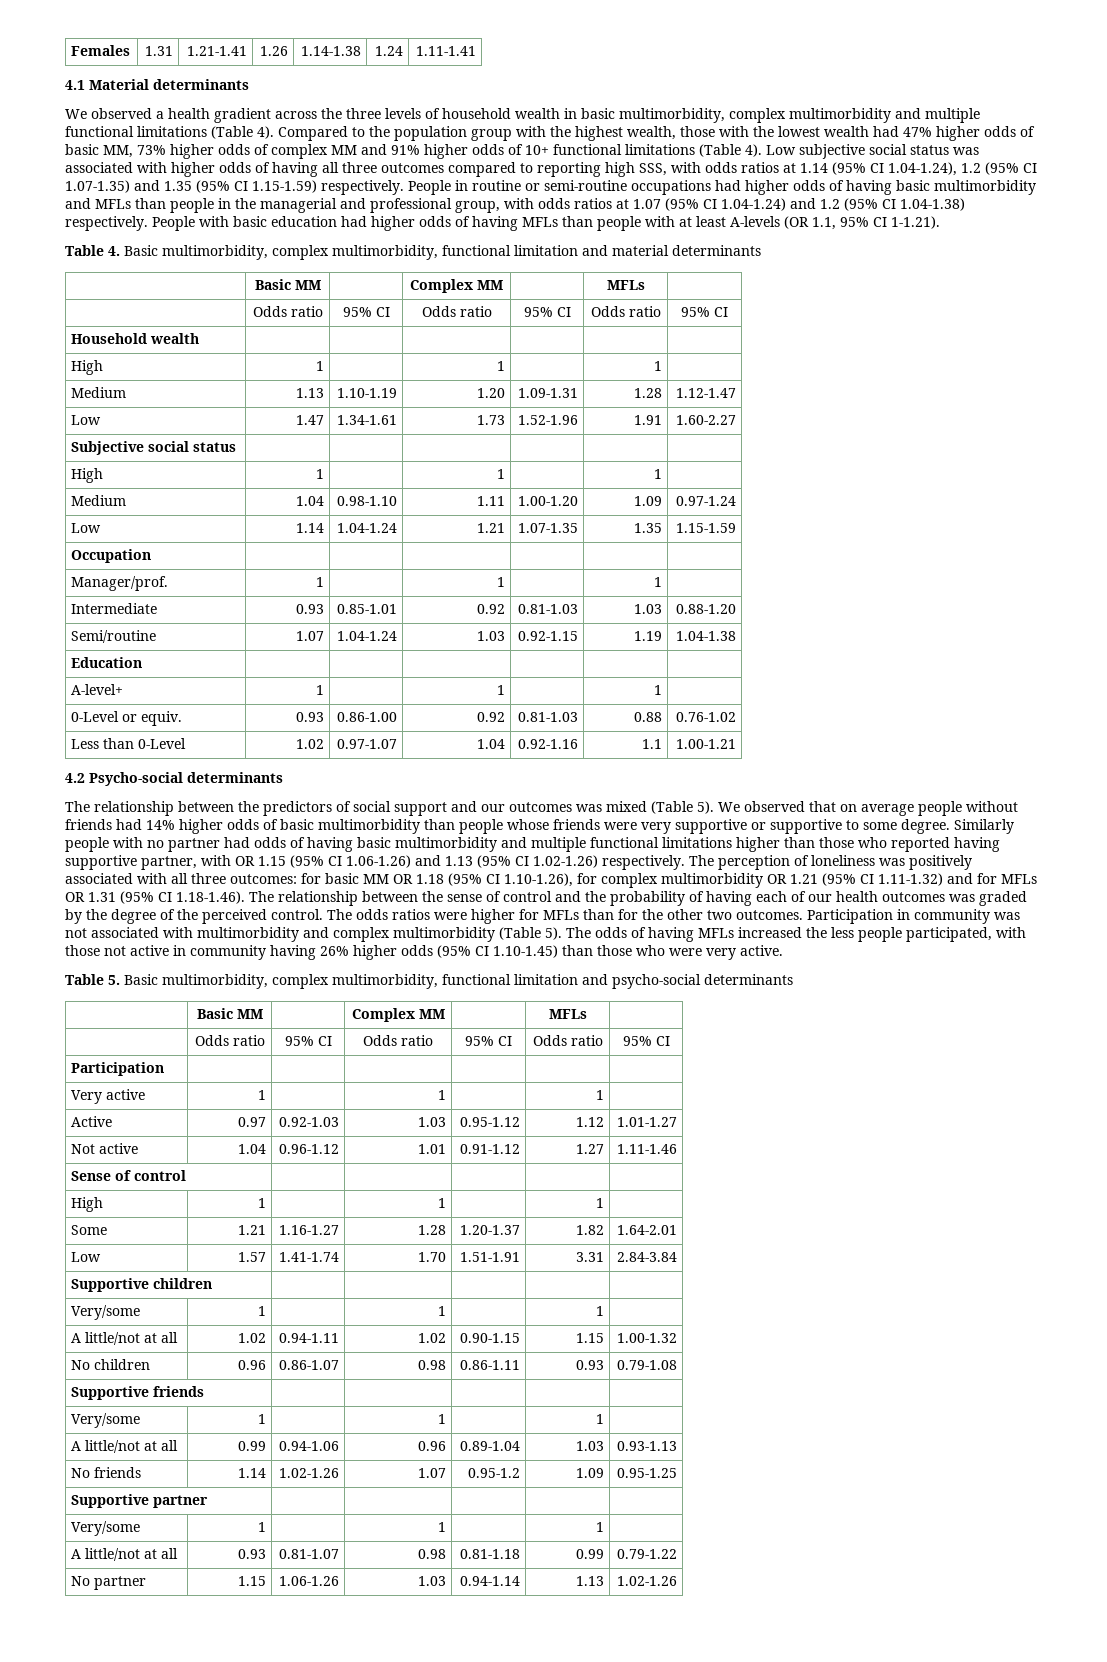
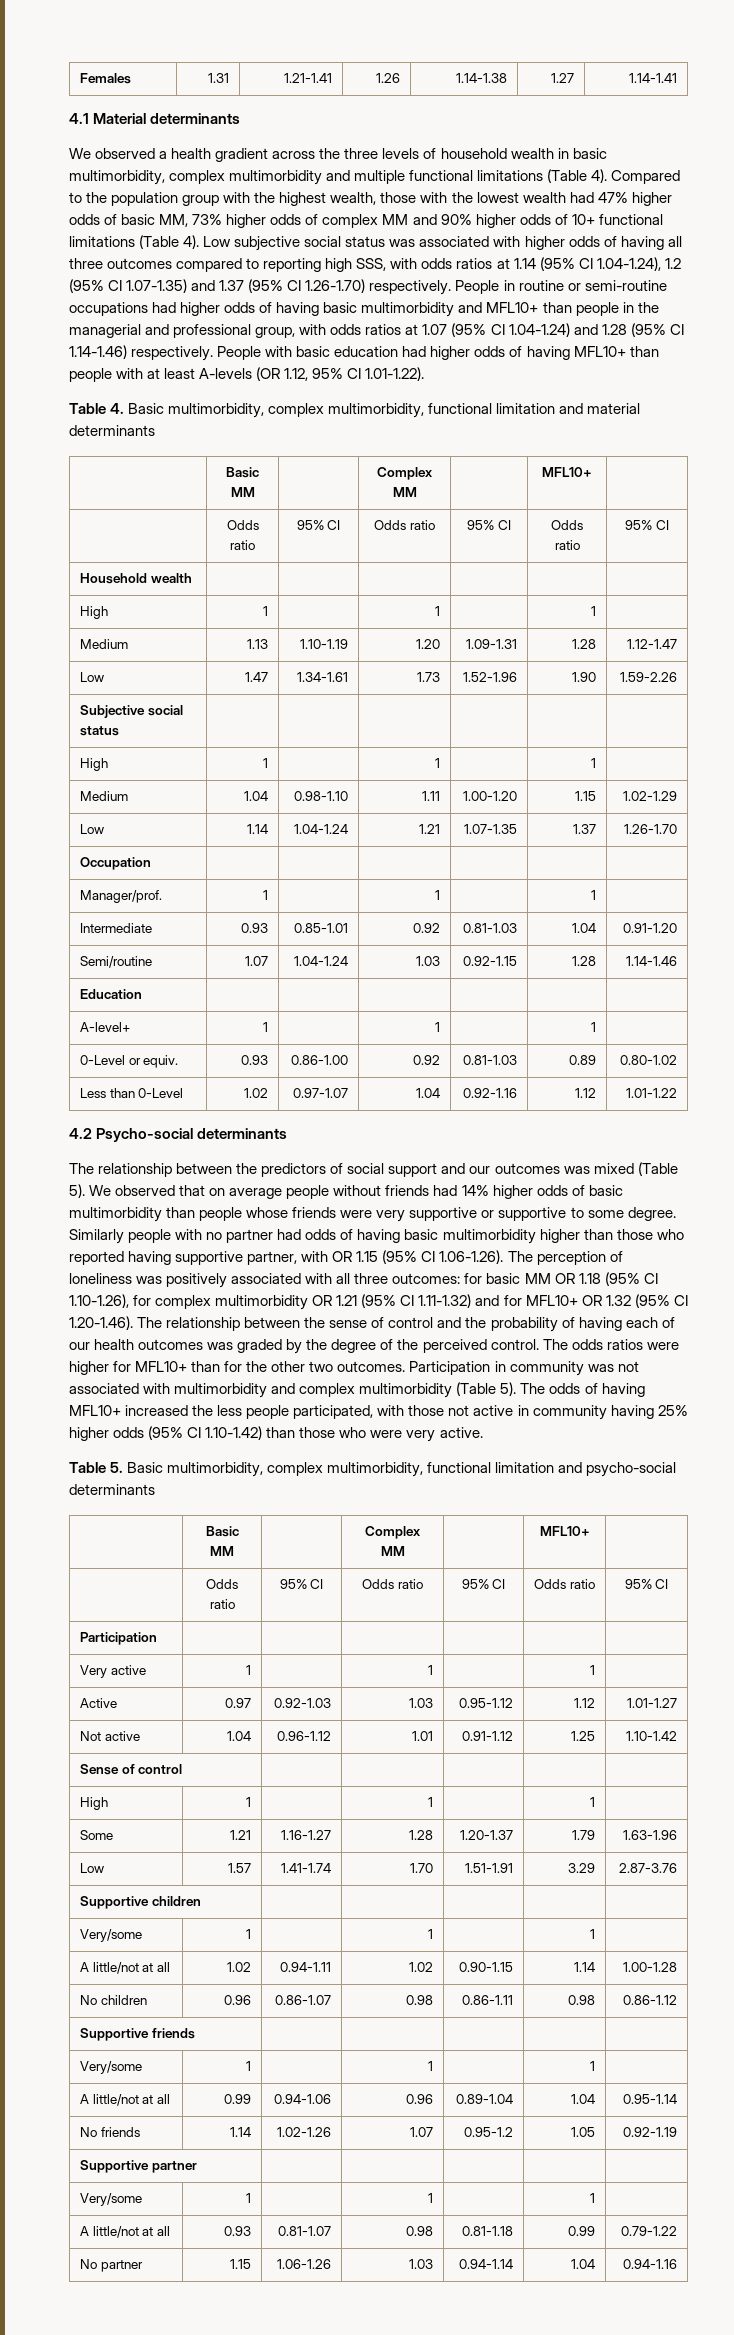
- Females | 1.31 | 1.21-1.41 | 1.26 | 1.14-1.38 | 1.24 | 1.11-1.41
+ Females | 1.31 | 1.21-1.41 | 1.26 | 1.14-1.38 | 1.27 | 1.14-1.41
- Compared to the population group with the highest wealth, those with the lowest wealth had 47% higher odds of basic MM, 73% higher odds of complex MM and 91% higher odds of 10+ functional limitations (Table 4).
+ Compared to the population group with the highest wealth, those with the lowest wealth had 47% higher odds of basic MM, 73% higher odds of complex MM and 90% higher odds of 10+ functional limitations (Table 4).
- Low subjective social status was associated with higher odds of having all three outcomes compared to reporting high SSS, with odds ratios at 1.14 (95% CI 1.04-1.24), 1.2 (95% CI 1.07-1.35) and 1.35 (95% CI 1.15-1.59) respectively.
+ Low subjective social status was associated with higher odds of having all three outcomes compared to reporting high SSS, with odds ratios at 1.14 (95% CI 1.04-1.24), 1.2 (95% CI 1.07-1.35) and 1.37 (95% CI 1.26-1.70) respectively.
- People in routine or semi-routine occupations had higher odds of having basic multimorbidity and MFLs than people in the managerial and professional group, with odds ratios at 1.07 (95% CI 1.04-1.24) and 1.2 (95% CI 1.04-1.38) respectively.
+ People in routine or semi-routine occupations had higher odds of having basic multimorbidity and MFL10+ than people in the managerial and professional group, with odds ratios at 1.07 (95% CI 1.04-1.24) and 1.28 (95% CI 1.14-1.46) respectively.
- People with basic education had higher odds of having MFLs than people with at least A-levels (OR 1.1, 95% CI 1-1.21).
+ People with basic education had higher odds of having MFL10+ than people with at least A-levels (OR 1.12, 95% CI 1.01-1.22).
  Table 4. Basic multimorbidity, complex multimorbidity, functional limitation and material determinants
- | Basic MM | | Complex MM | | MFLs |
+ | Basic MM | | Complex MM | | MFL10+ |
- Low | 1.47 | 1.34-1.61 | 1.73 | 1.52-1.96 | 1.91 | 1.60-2.27
+ Low | 1.47 | 1.34-1.61 | 1.73 | 1.52-1.96 | 1.90 | 1.59-2.26
- Medium | 1.04 | 0.98-1.10 | 1.11 | 1.00-1.20 | 1.09 | 0.97-1.24
+ Medium | 1.04 | 0.98-1.10 | 1.11 | 1.00-1.20 | 1.15 | 1.02-1.29
- Low | 1.14 | 1.04-1.24 | 1.21 | 1.07-1.35 | 1.35 | 1.15-1.59
+ Low | 1.14 | 1.04-1.24 | 1.21 | 1.07-1.35 | 1.37 | 1.26-1.70
- Intermediate | 0.93 | 0.85-1.01 | 0.92 | 0.81-1.03 | 1.03 | 0.88-1.20
+ Intermediate | 0.93 | 0.85-1.01 | 0.92 | 0.81-1.03 | 1.04 | 0.91-1.20
- Semi/routine | 1.07 | 1.04-1.24 | 1.03 | 0.92-1.15 | 1.19 | 1.04-1.38
+ Semi/routine | 1.07 | 1.04-1.24 | 1.03 | 0.92-1.15 | 1.28 | 1.14-1.46
- 0-Level or equiv. | 0.93 | 0.86-1.00 | 0.92 | 0.81-1.03 | 0.88 | 0.76-1.02
+ 0-Level or equiv. | 0.93 | 0.86-1.00 | 0.92 | 0.81-1.03 | 0.89 | 0.80-1.02
- Less than 0-Level | 1.02 | 0.97-1.07 | 1.04 | 0.92-1.16 | 1.1 | 1.00-1.21
+ Less than 0-Level | 1.02 | 0.97-1.07 | 1.04 | 0.92-1.16 | 1.12 | 1.01-1.22
- Similarly people with no partner had odds of having basic multimorbidity and multiple functional limitations higher than those who reported having supportive partner, with OR 1.15 (95% CI 1.06-1.26) and 1.13 (95% CI 1.02-1.26) respectively. The perception of loneliness was positively associated with all three outcomes:
+ Similarly people with no partner had odds of having basic multimorbidity higher than those who reported having supportive partner, with OR 1.15 (95% CI 1.06-1.26). The perception of loneliness was positively associated with all three outcomes:
- for basic MM OR 1.18 (95% CI 1.10-1.26), for complex multimorbidity OR 1.21 (95% CI 1.11-1.32) and for MFLs OR 1.31 (95% CI 1.18-1.46). The relationship between the sense of control and the probability of having each of our health outcomes was graded by the degree of the perceived control.
+ for basic MM OR 1.18 (95% CI 1.10-1.26), for complex multimorbidity OR 1.21 (95% CI 1.11-1.32) and for MFL10+ OR 1.32 (95% CI 1.20-1.46). The relationship between the sense of control and the probability of having each of our health outcomes was graded by the degree of the perceived control.
- The odds ratios were higher for MFLs than for the other two outcomes.
+ The odds ratios were higher for MFL10+ than for the other two outcomes.
- The odds of having MFLs increased the less people participated, with those not active in community having 26% higher odds (95% CI 1.10-1.45) than those who were very active.
+ The odds of having MFL10+ increased the less people participated, with those not active in community having 25% higher odds (95% CI 1.10-1.42) than those who were very active.
  Table 5. Basic multimorbidity, complex multimorbidity, functional limitation and psycho-social determinants
- | Basic MM | | Complex MM | | MFLs |
+ | Basic MM | | Complex MM | | MFL10+ |
- Not active | 1.04 | 0.96-1.12 | 1.01 | 0.91-1.12 | 1.27 | 1.11-1.46
+ Not active | 1.04 | 0.96-1.12 | 1.01 | 0.91-1.12 | 1.25 | 1.10-1.42
- Some | 1.21 | 1.16-1.27 | 1.28 | 1.20-1.37 | 1.82 | 1.64-2.01
+ Some | 1.21 | 1.16-1.27 | 1.28 | 1.20-1.37 | 1.79 | 1.63-1.96
- Low | 1.57 | 1.41-1.74 | 1.70 | 1.51-1.91 | 3.31 | 2.84-3.84
+ Low | 1.57 | 1.41-1.74 | 1.70 | 1.51-1.91 | 3.29 | 2.87-3.76
- A little/not at all | 1.02 | 0.94-1.11 | 1.02 | 0.90-1.15 | 1.15 | 1.00-1.32
+ A little/not at all | 1.02 | 0.94-1.11 | 1.02 | 0.90-1.15 | 1.14 | 1.00-1.28
- No children | 0.96 | 0.86-1.07 | 0.98 | 0.86-1.11 | 0.93 | 0.79-1.08
+ No children | 0.96 | 0.86-1.07 | 0.98 | 0.86-1.11 | 0.98 | 0.86-1.12
- A little/not at all | 0.99 | 0.94-1.06 | 0.96 | 0.89-1.04 | 1.03 | 0.93-1.13
+ A little/not at all | 0.99 | 0.94-1.06 | 0.96 | 0.89-1.04 | 1.04 | 0.95-1.14
- No friends | 1.14 | 1.02-1.26 | 1.07 | 0.95-1.2 | 1.09 | 0.95-1.25
+ No friends | 1.14 | 1.02-1.26 | 1.07 | 0.95-1.2 | 1.05 | 0.92-1.19
- No partner | 1.15 | 1.06-1.26 | 1.03 | 0.94-1.14 | 1.13 | 1.02-1.26
+ No partner | 1.15 | 1.06-1.26 | 1.03 | 0.94-1.14 | 1.04 | 0.94-1.16

